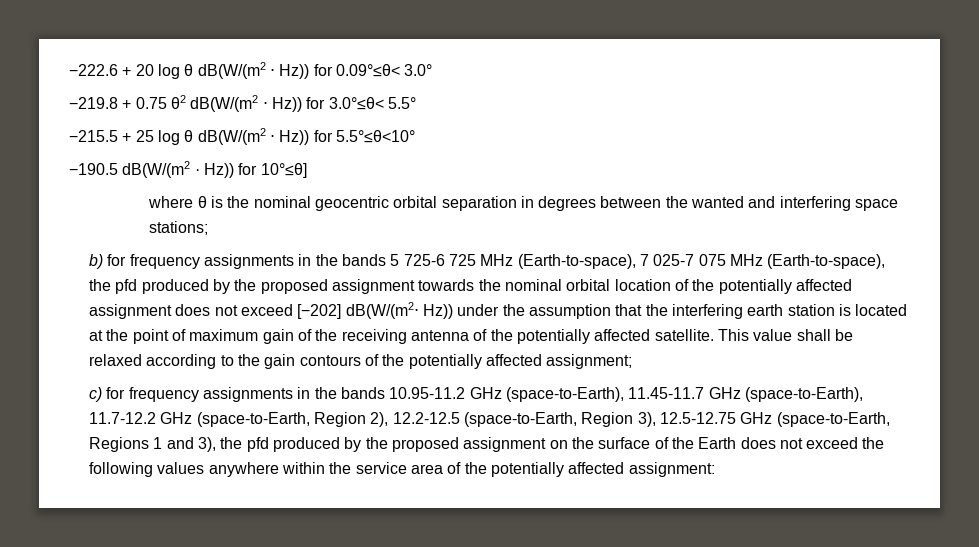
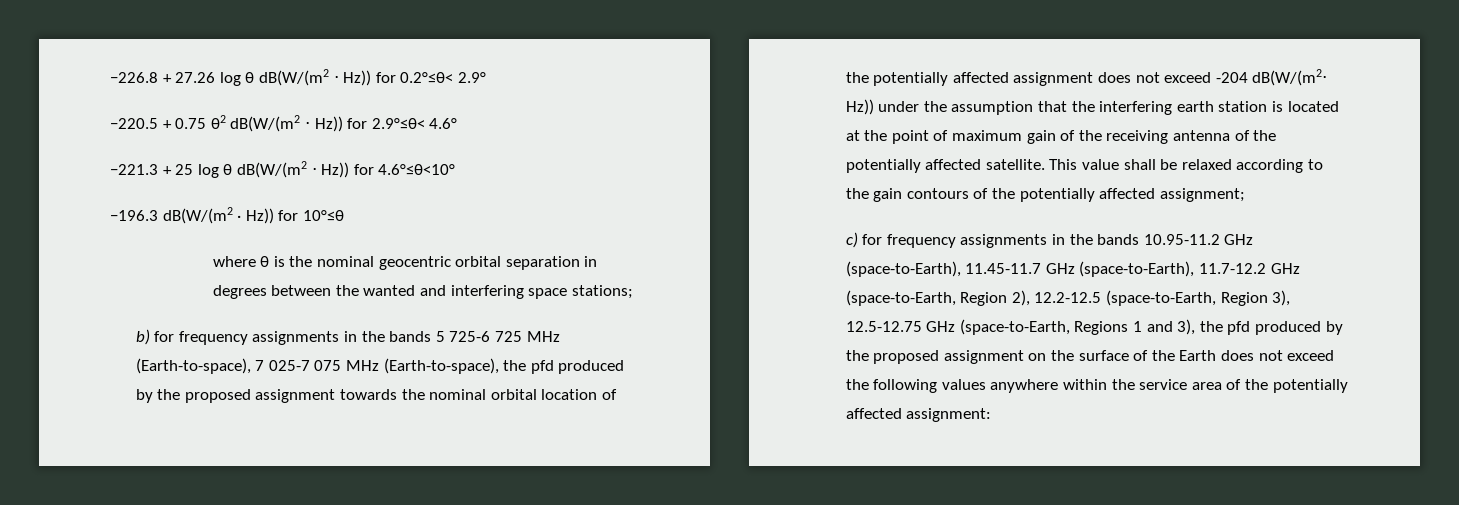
- −222.6 + 20 log θ dB(W/(m2 ⋅ Hz)) for 0.09°≤θ< 3.0°
- −219.8 + 0.75 θ2 dB(W/(m2 ⋅ Hz)) for 3.0°≤θ< 5.5°
- −215.5 + 25 log θ dB(W/(m2 ⋅ Hz)) for 5.5°≤θ<10°
- −190.5 dB(W/(m2 · Hz)) for 10°≤θ]
+ −226.8 + 27.26 log θ dB(W/(m2 ⋅ Hz)) for 0.2°≤θ< 2.9°
+ −220.5 + 0.75 θ2 dB(W/(m2 ⋅ Hz)) for 2.9°≤θ< 4.6°
+ −221.3 + 25 log θ dB(W/(m2 ⋅ Hz)) for 4.6°≤θ<10°
+ −196.3 dB(W/(m2 · Hz)) for 10°≤θ
- b) for frequency assignments in the bands 5 725-6 725 MHz (Earth-to-space), 7 025-7 075 MHz (Earth-to-space), the pfd produced by the proposed assignment towards the nominal orbital location of the potentially affected assignment does not exceed [−202] dB(W/(m2⋅ Hz)) under the assumption that the interfering earth station is located at the point of maximum gain of the receiving antenna of the potentially affected satellite.
+ b) for frequency assignments in the bands 5 725-6 725 MHz (Earth-to-space), 7 025-7 075 MHz (Earth-to-space), the pfd produced by the proposed assignment towards the nominal orbital location of the potentially affected assignment does not exceed -204 dB(W/(m2⋅ Hz)) under the assumption that the interfering earth station is located at the point of maximum gain of the receiving antenna of the potentially affected satellite.

